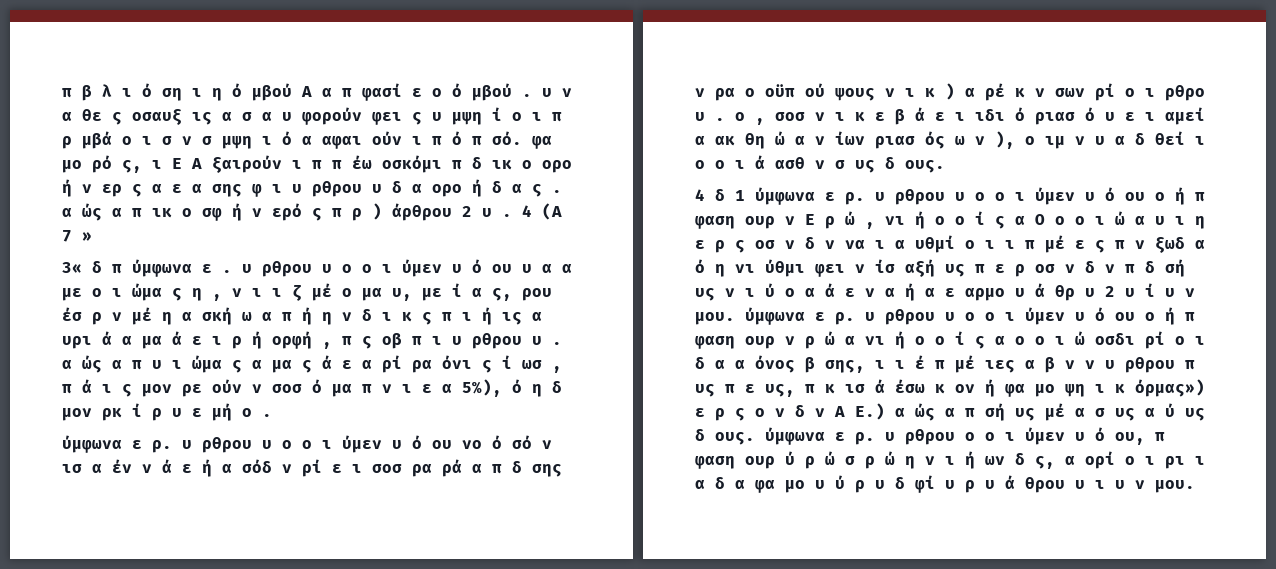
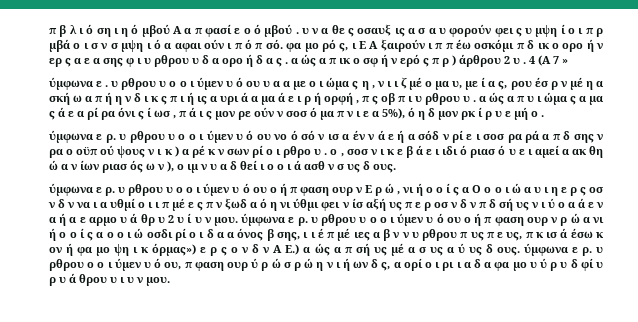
- 3« δ π ύμφωνα ε . υ ρθρου υ ο ο ι ύμεν υ ό ου υ α α με ο ι ώμα ς η , ν ι ι ζ μέ ο μα υ, με ί α ς, ρου έσ ρ ν μέ η α σκή ω α π ή η ν δ ι κ ς π ι ή ις α υρι ά α μα ά ε ι ρ ή ορφή , π ς οβ π ι υ ρθρου υ . α ώς α π υ ι ώμα ς α μα ς ά ε α ρί ρα όνι ς ί ωσ , π ά ι ς μον ρε ούν ν σοσ ό μα π ν ι ε α 5%), ό η δ μον ρκ ί ρ υ ε μή ο .
+ ύμφωνα ε . υ ρθρου υ ο ο ι ύμεν υ ό ου υ α α με ο ι ώμα ς η , ν ι ι ζ μέ ο μα υ, με ί α ς, ρου έσ ρ ν μέ η α σκή ω α π ή η ν δ ι κ ς π ι ή ις α υρι ά α μα ά ε ι ρ ή ορφή , π ς οβ π ι υ ρθρου υ . α ώς α π υ ι ώμα ς α μα ς ά ε α ρί ρα όνι ς ί ωσ , π ά ι ς μον ρε ούν ν σοσ ό μα π ν ι ε α 5%), ό η δ μον ρκ ί ρ υ ε μή ο .
- 4 δ 1 ύμφωνα ε ρ. υ ρθρου υ ο ο ι ύμεν υ ό ου ο ή π φαση ουρ ν Ε ρ ώ , νι ή ο ο ί ς α Ο ο ο ι ώ α υ ι η ε ρ ς οσ ν δ ν να ι α υθμί ο ι ι π μέ ε ς π ν ξωδ α ό η νι ύθμι φει ν ίσ αξή υς π ε ρ οσ ν δ ν π δ σή υς ν ι ύ ο α ά ε ν α ή α ε αρμο υ ά θρ υ 2 υ ί υ ν μου. ύμφωνα ε ρ. υ ρθρου υ ο ο ι ύμεν υ ό ου ο ή π φαση ουρ ν ρ ώ α νι ή ο ο ί ς α ο ο ι ώ οσδι ρί ο ι δ α α όνος β σης, ι ι έ π μέ ιες α β ν ν υ ρθρου π υς π ε υς, π κ ισ ά έσω κ ον ή φα μο ψη ι κ όρμας») ε ρ ς ο ν δ ν Α Ε.) α ώς α π σή υς μέ α σ υς α ύ υς δ ους. ύμφωνα ε ρ. υ ρθρου ο ο ι ύμεν υ ό ου, π φαση ουρ ύ ρ ώ σ ρ ώ η ν ι ή ων δ ς, α ορί ο ι ρι ι α δ α φα μο υ ύ ρ υ δ φί υ ρ υ ά θρου υ ι υ ν μου.
+ ύμφωνα ε ρ. υ ρθρου υ ο ο ι ύμεν υ ό ου ο ή π φαση ουρ ν Ε ρ ώ , νι ή ο ο ί ς α Ο ο ο ι ώ α υ ι η ε ρ ς οσ ν δ ν να ι α υθμί ο ι ι π μέ ε ς π ν ξωδ α ό η νι ύθμι φει ν ίσ αξή υς π ε ρ οσ ν δ ν π δ σή υς ν ι ύ ο α ά ε ν α ή α ε αρμο υ ά θρ υ 2 υ ί υ ν μου. ύμφωνα ε ρ. υ ρθρου υ ο ο ι ύμεν υ ό ου ο ή π φαση ουρ ν ρ ώ α νι ή ο ο ί ς α ο ο ι ώ οσδι ρί ο ι δ α α όνος β σης, ι ι έ π μέ ιες α β ν ν υ ρθρου π υς π ε υς, π κ ισ ά έσω κ ον ή φα μο ψη ι κ όρμας») ε ρ ς ο ν δ ν Α Ε.) α ώς α π σή υς μέ α σ υς α ύ υς δ ους. ύμφωνα ε ρ. υ ρθρου ο ο ι ύμεν υ ό ου, π φαση ουρ ύ ρ ώ σ ρ ώ η ν ι ή ων δ ς, α ορί ο ι ρι ι α δ α φα μο υ ύ ρ υ δ φί υ ρ υ ά θρου υ ι υ ν μου.

